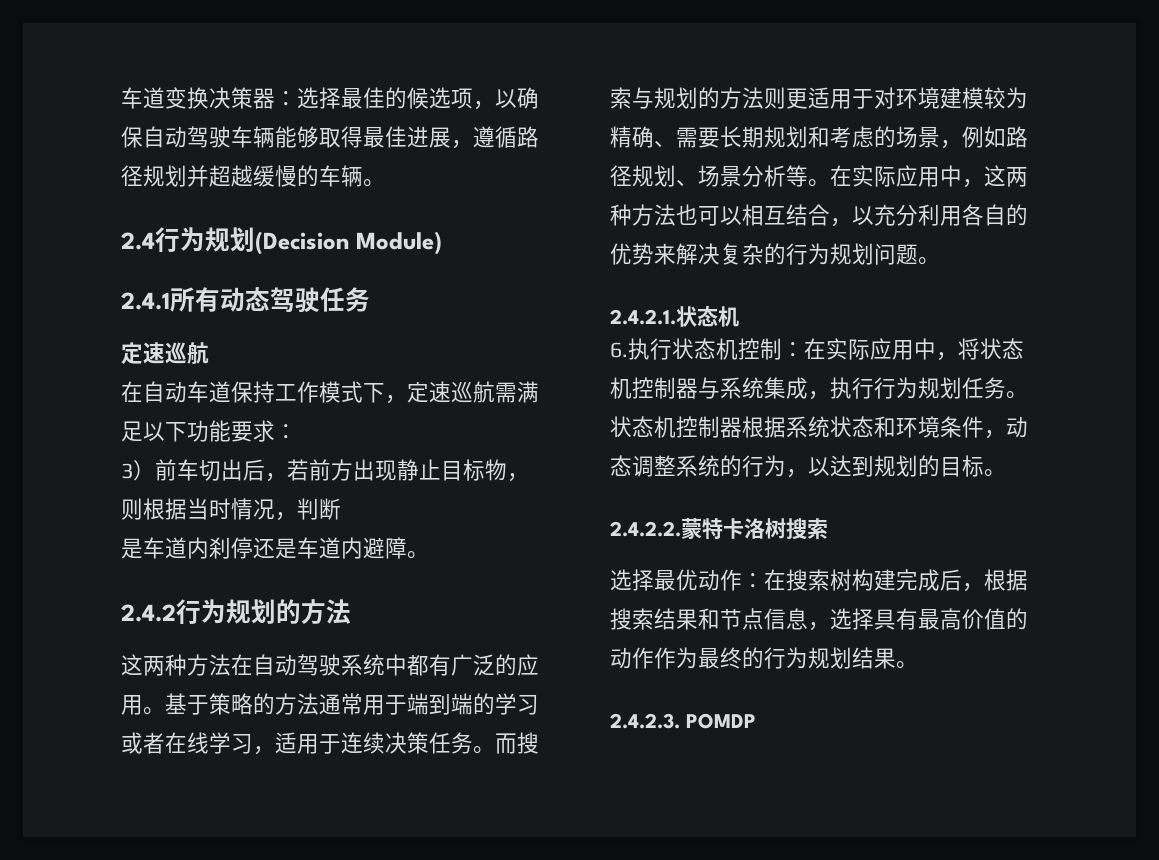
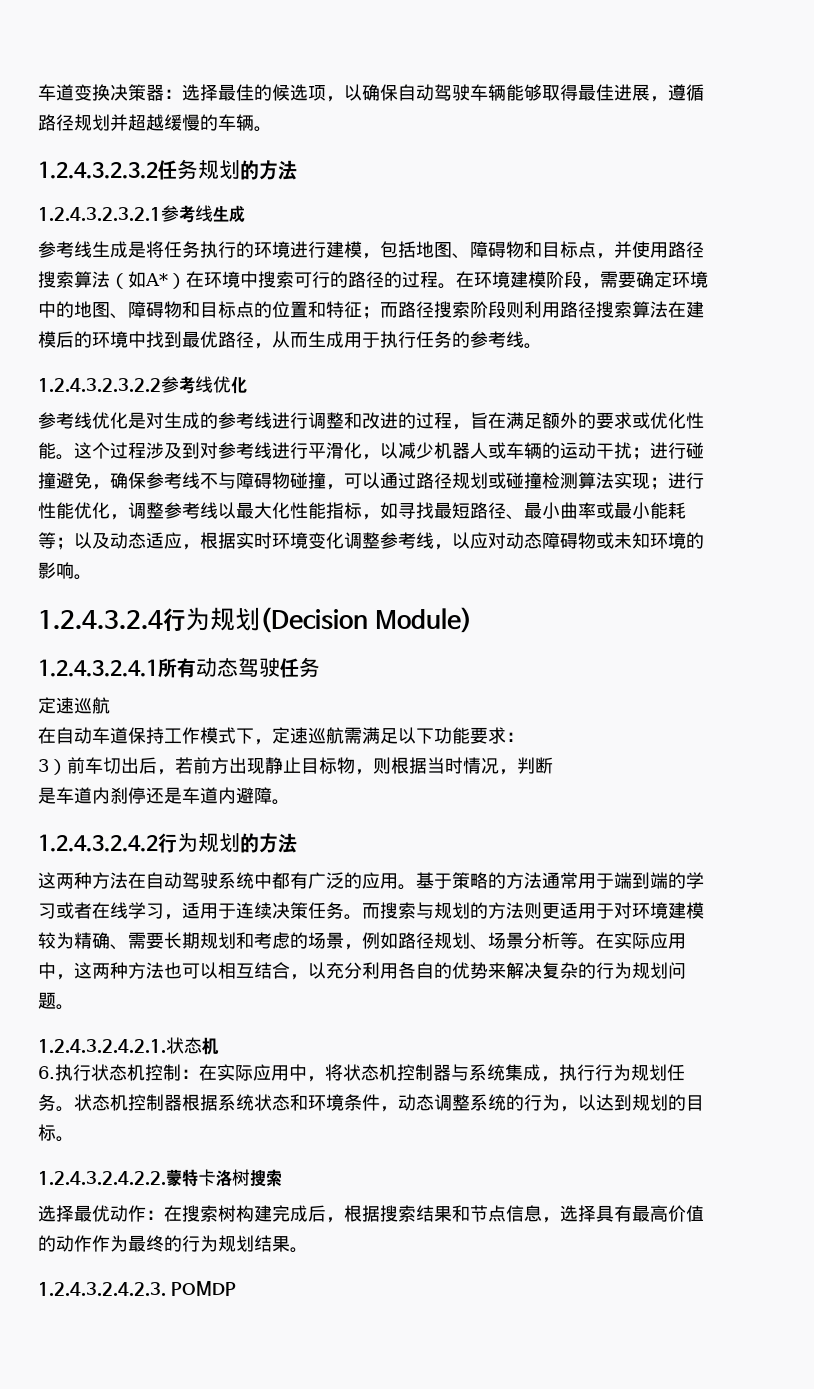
- 2.4行为规划(Decision Module)
+ 1.2.4.3.2.3.2任务规划的方法
+ 1.2.4.3.2.3.2.1参考线生成
+ 参考线生成是将任务执行的环境进行建模，包括地图、障碍物和目标点，并使用路径搜索算法（如A*）在环境中搜索可行的路径的过程。在环境建模阶段，需要确定环境中的地图、障碍物和目标点的位置和特征；而路径搜索阶段则利用路径搜索算法在建模后的环境中找到最优路径，从而生成用于执行任务的参考线。
+ 1.2.4.3.2.3.2.2参考线优化
+ 参考线优化是对生成的参考线进行调整和改进的过程，旨在满足额外的要求或优化性能。这个过程涉及到对参考线进行平滑化，以减少机器人或车辆的运动干扰；进行碰撞避免，确保参考线不与障碍物碰撞，可以通过路径规划或碰撞检测算法实现；进行性能优化，调整参考线以最大化性能指标，如寻找最短路径、最小曲率或最小能耗等；以及动态适应，根据实时环境变化调整参考线，以应对动态障碍物或未知环境的影响。
+ 1.2.4.3.2.4行为规划(Decision Module)
- 2.4.1所有动态驾驶任务
+ 1.2.4.3.2.4.1所有动态驾驶任务
- 2.4.2行为规划的方法
+ 1.2.4.3.2.4.2行为规划的方法
- 2.4.2.1.状态机
+ 1.2.4.3.2.4.2.1.状态机
- 2.4.2.2.蒙特卡洛树搜索
+ 1.2.4.3.2.4.2.2.蒙特卡洛树搜索
- 2.4.2.3. POMDP
+ 1.2.4.3.2.4.2.3. POMDP

